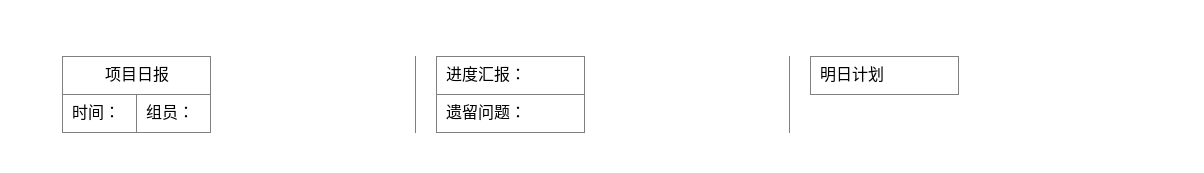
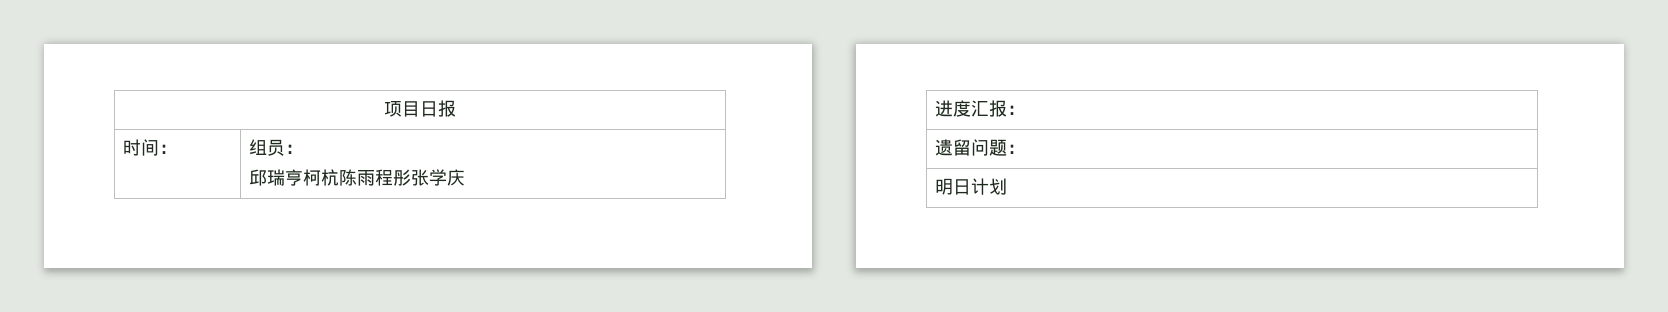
  时间： | 组员：
+ 邱瑞亨柯杭陈雨程彤张学庆

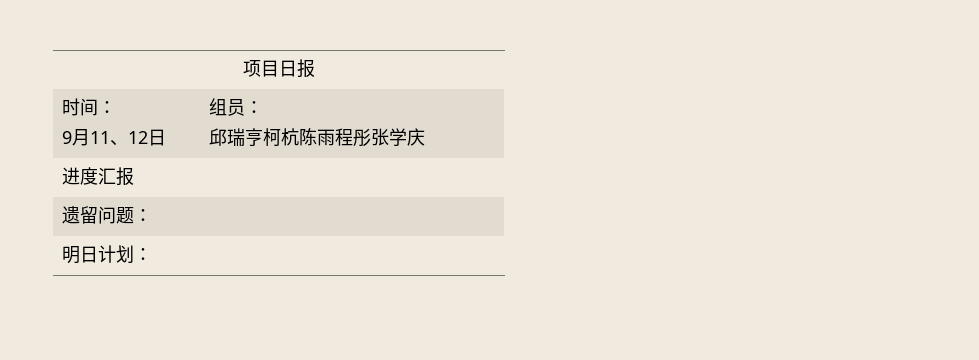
- 时间： | 组员：
+ 时间：
+ 9月11、12日 | 组员：
- 进度汇报：
+ 进度汇报
- 明日计划
+ 明日计划：

